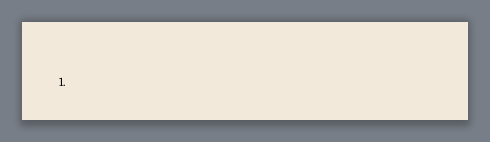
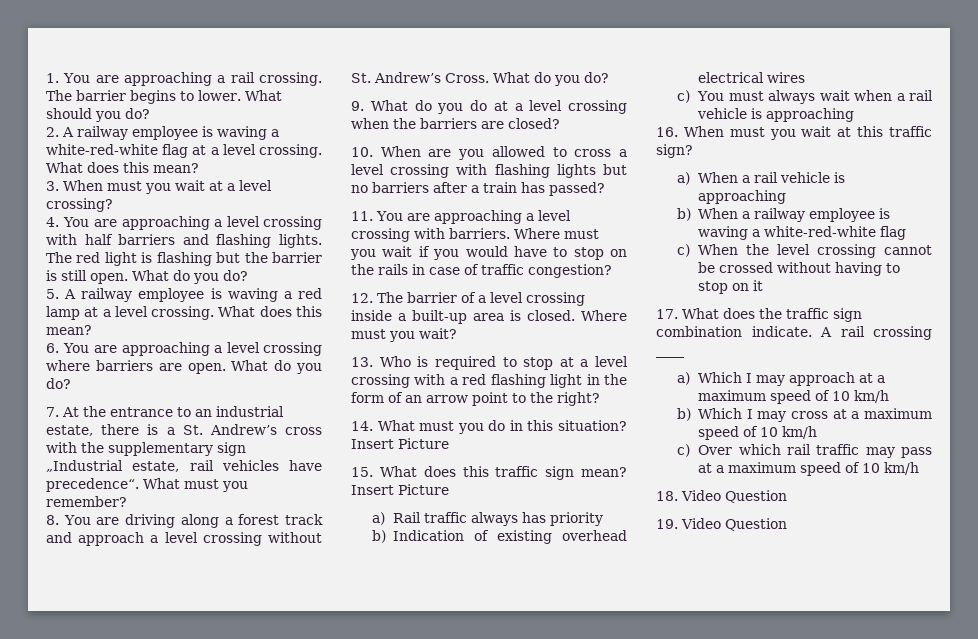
- 1.
+ 1. You are approaching a rail crossing. The barrier begins to lower. What should you do?
+ 2. A railway employee is waving a white-red-white flag at a level crossing. What does this mean?
+ 3. When must you wait at a level crossing?
+ 4. You are approaching a level crossing with half barriers and flashing lights. The red light is flashing but the barrier is still open. What do you do?
+ 5. A railway employee is waving a red lamp at a level crossing. What does this mean?
+ 6. You are approaching a level crossing where barriers are open. What do you do?
+ 7. At the entrance to an industrial estate, there is a St. Andrew’s cross with the supplementary sign „Industrial estate, rail vehicles have precedence“. What must you remember?
+ 8. You are driving along a forest track and approach a level crossing without St. Andrew’s Cross. What do you do?
+ 9. What do you do at a level crossing when the barriers are closed?
+ 10. When are you allowed to cross a level crossing with flashing lights but no barriers after a train has passed?
+ 11. You are approaching a level crossing with barriers. Where must you wait if you would have to stop on the rails in case of traffic congestion?
+ 12. The barrier of a level crossing inside a built-up area is closed. Where must you wait?
+ 13. Who is required to stop at a level crossing with a red flashing light in the form of an arrow point to the right?
+ 14. What must you do in this situation? Insert Picture
+ 15. What does this traffic sign mean? Insert Picture
+ a) Rail traffic always has priority
+ b) Indication of existing overhead electrical wires
+ c) You must always wait when a rail vehicle is approaching
+ 16. When must you wait at this traffic sign?
+ a) When a rail vehicle is approaching
+ b) When a railway employee is waving a white-red-white flag
+ c) When the level crossing cannot be crossed without having to stop on it
+ 17. What does the traffic sign combination indicate. A rail crossing ____
+ a) Which I may approach at a maximum speed of 10 km/h
+ b) Which I may cross at a maximum speed of 10 km/h
+ c) Over which rail traffic may pass at a maximum speed of 10 km/h
+ 18. Video Question
+ 19. Video Question

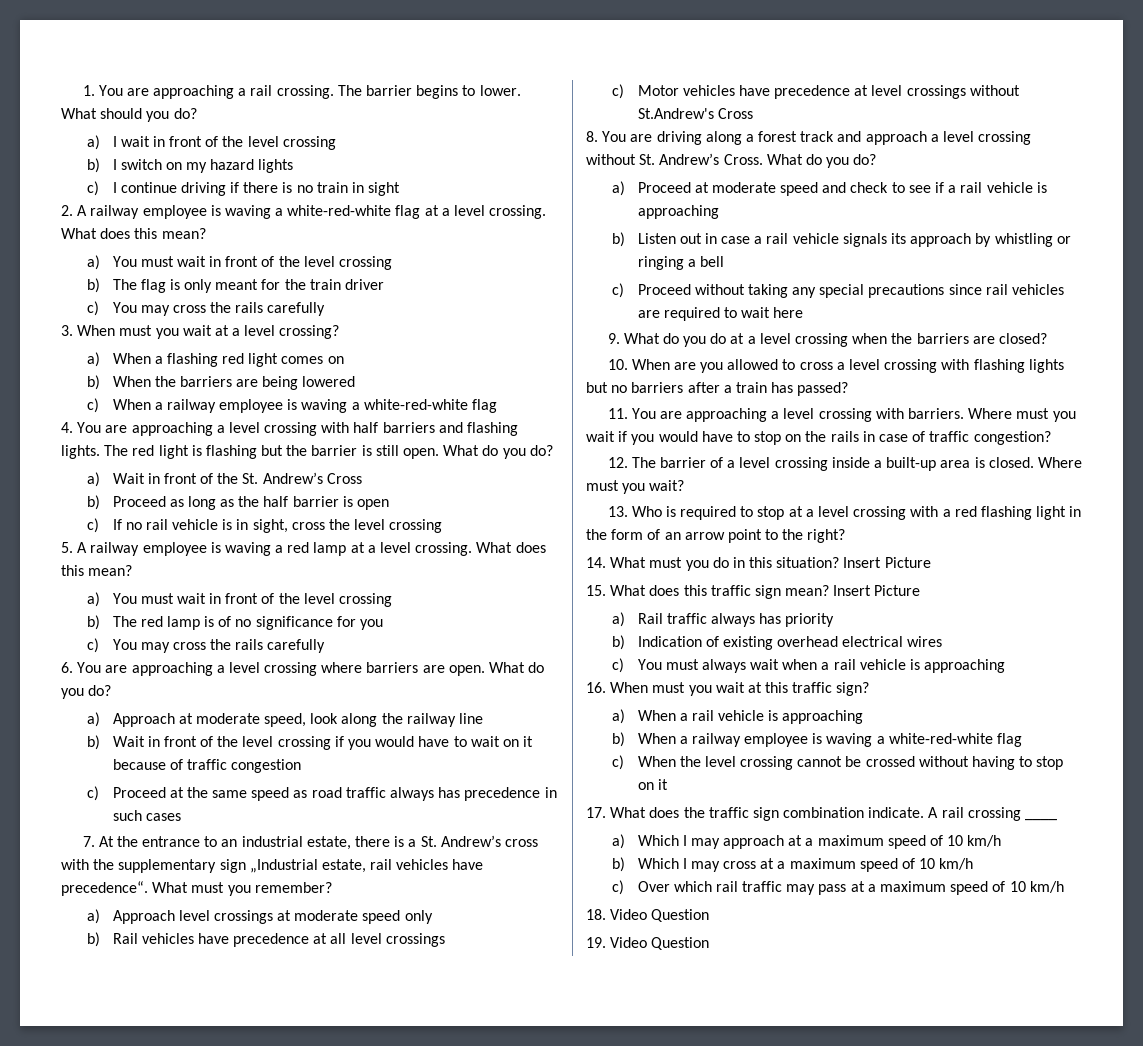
+ a) I wait in front of the level crossing
+ b) I switch on my hazard lights
+ c) I continue driving if there is no train in sight
  2. A railway employee is waving a white-red-white flag at a level crossing. What does this mean?
+ a) You must wait in front of the level crossing
+ b) The flag is only meant for the train driver
+ c) You may cross the rails carefully
+ a) When a flashing red light comes on
+ b) When the barriers are being lowered
+ c) When a railway employee is waving a white-red-white flag
+ a) Wait in front of the St. Andrew’s Cross
+ b) Proceed as long as the half barrier is open
+ c) If no rail vehicle is in sight, cross the level crossing
  5. A railway employee is waving a red lamp at a level crossing. What does this mean?
+ a) You must wait in front of the level crossing
+ b) The red lamp is of no significance for you
+ c) You may cross the rails carefully
+ a) Approach at moderate speed, look along the railway line
+ b) Wait in front of the level crossing if you would have to wait on it because of traffic congestion
+ c) Proceed at the same speed as road traffic always has precedence in such cases
+ a) Approach level crossings at moderate speed only
+ b) Rail vehicles have precedence at all level crossings
+ c) Motor vehicles have precedence at level crossings without St.Andrew's Cross
+ a) Proceed at moderate speed and check to see if a rail vehicle is approaching
+ b) Listen out in case a rail vehicle signals its approach by whistling or ringing a bell
+ c) Proceed without taking any special precautions since rail vehicles are required to wait here

